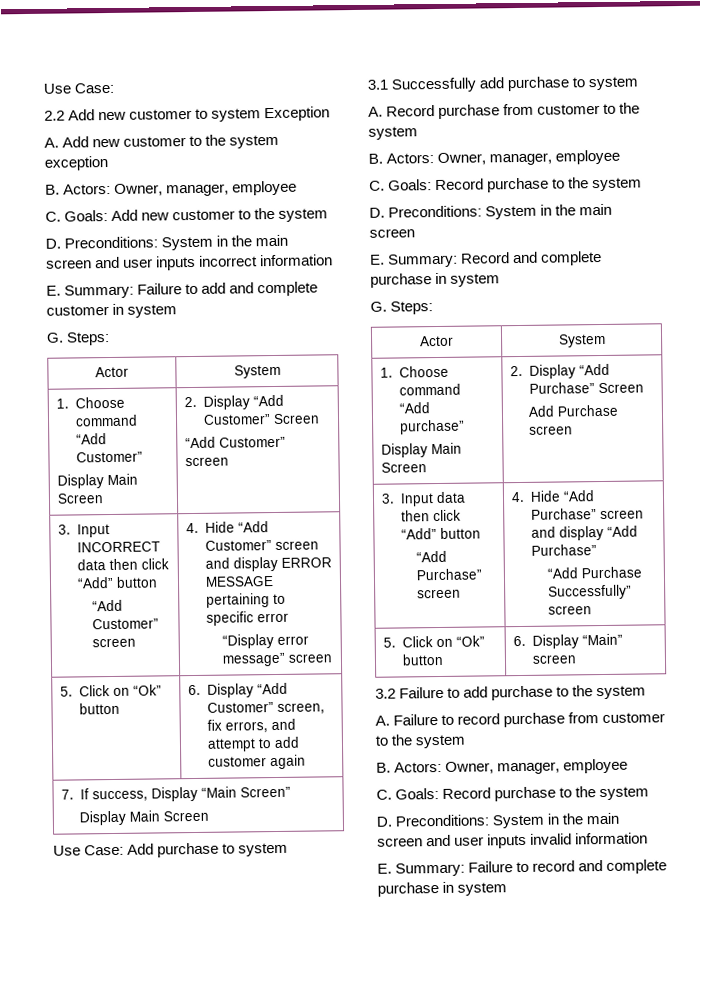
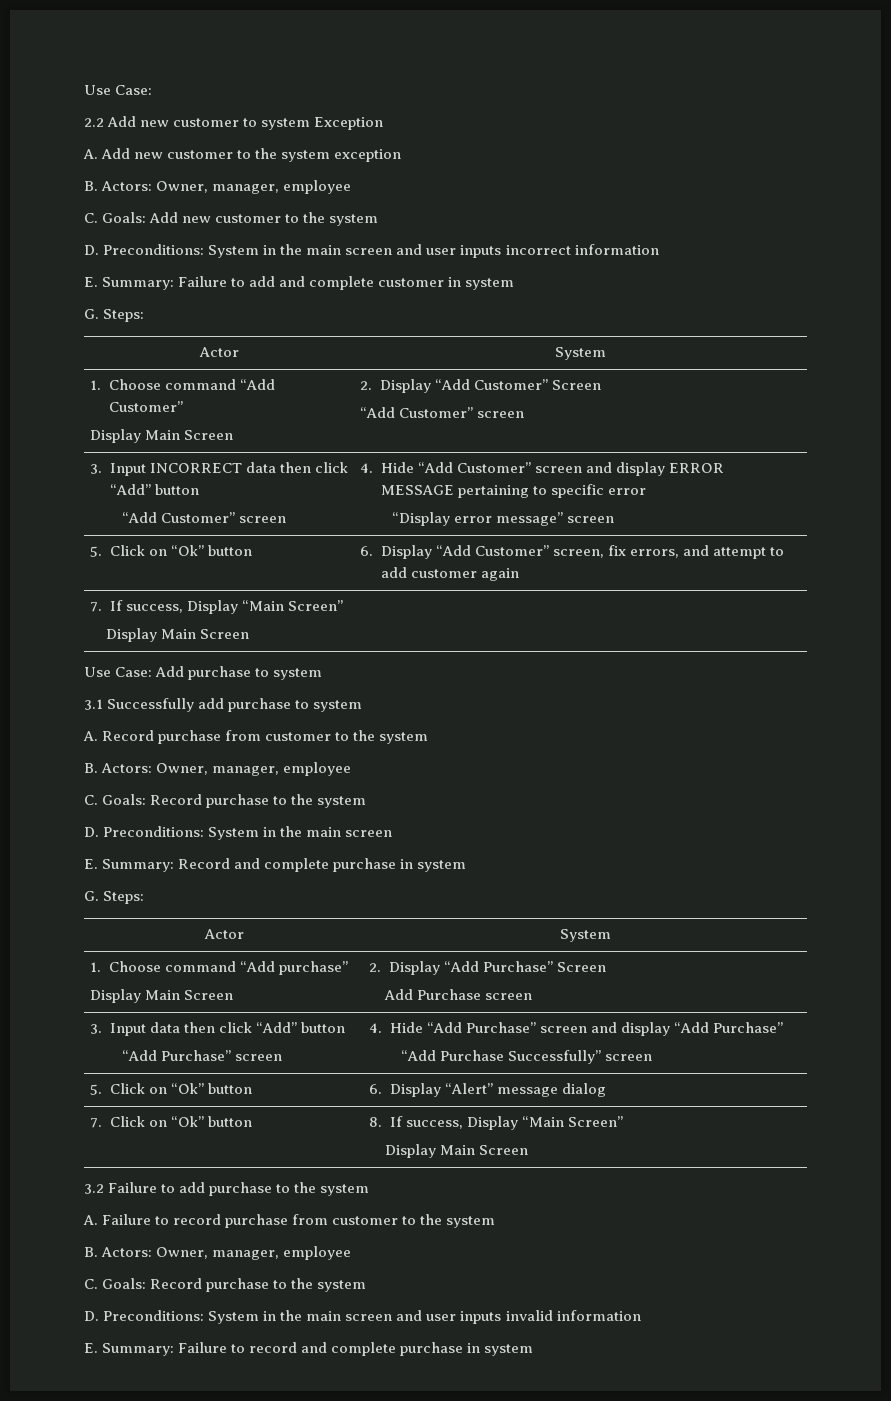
- 5. Click on “Ok” button | 6. Display “Main” screen
+ 5. Click on “Ok” button | 6. Display “Alert” message dialog
+ 7. Click on “Ok” button | 8. If success, Display “Main Screen”
+ Display Main Screen

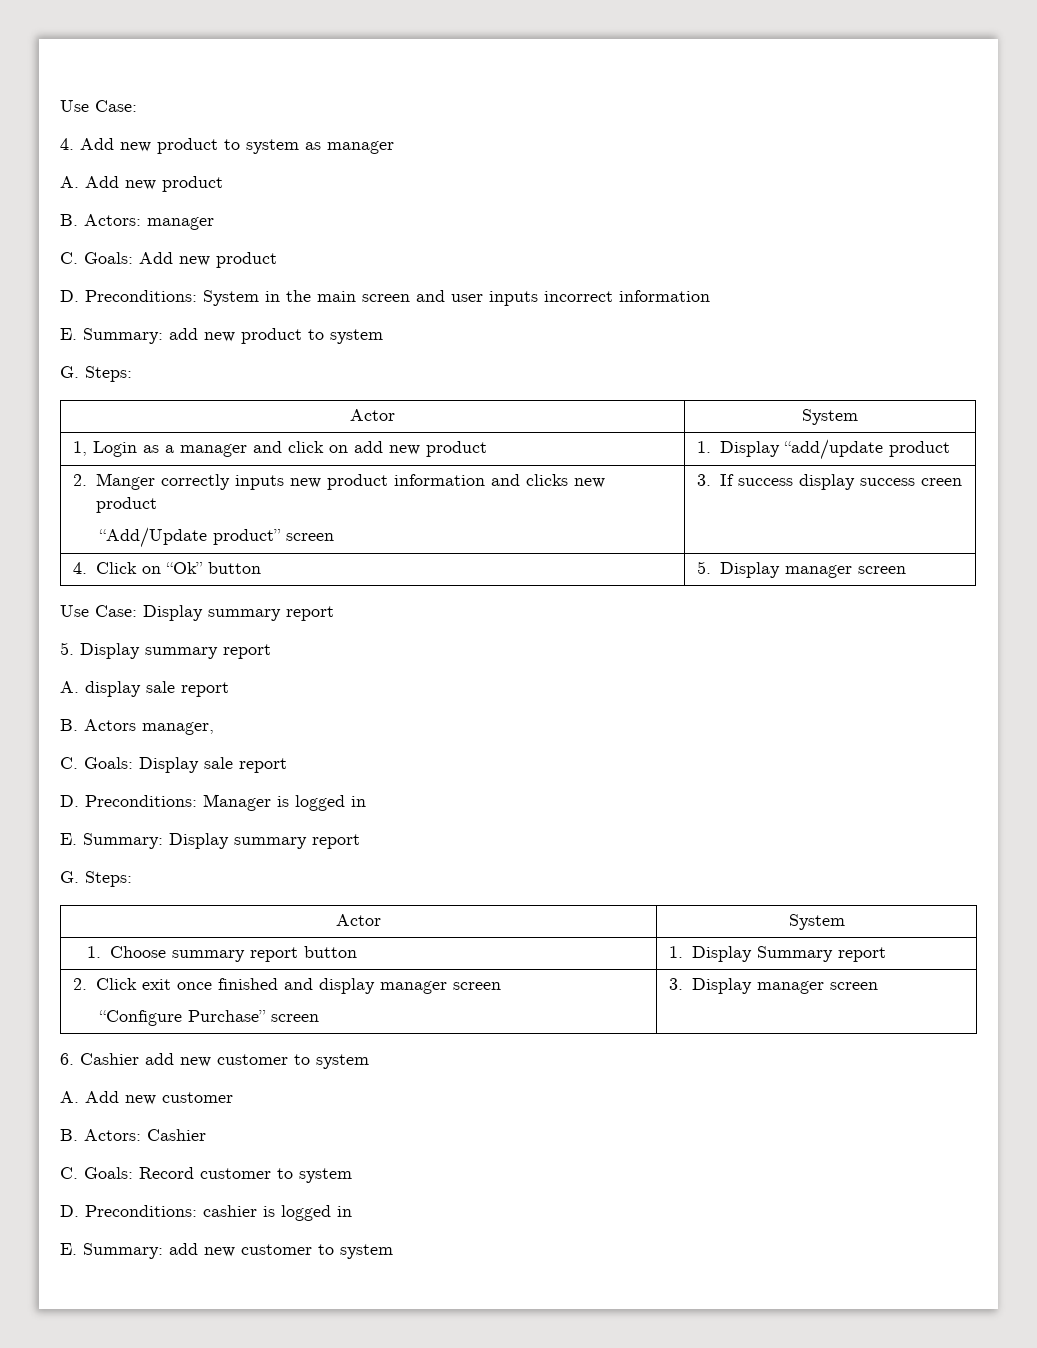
- 2.2 Add new customer to system Exception
- A. Add new customer to the system exception
- B. Actors: Owner, manager, employee
+ 4. Add new product to system as manager
+ A. Add new product
+ B. Actors: manager
- C. Goals: Add new customer to the system
+ C. Goals: Add new product
- E. Summary: Failure to add and complete customer in system
+ E. Summary: add new product to system
  G. Steps:
  Actor | System
- 1. Choose command “Add Customer”
- Display Main Screen | 2. Display “Add Customer” Screen
- “Add Customer” screen
- 3. Input INCORRECT data then click “Add” button
- “Add Customer” screen | 4. Hide “Add Customer” screen and display ERROR MESSAGE pertaining to specific error
- “Display error message” screen
- 5. Click on “Ok” button | 6. Display “Add Customer” screen, fix errors, and attempt to add customer again
- 7. If success, Display “Main Screen”
- Display Main Screen
- Use Case: Add purchase to system
- 3.1 Successfully add purchase to system
- A. Record purchase from customer to the system
- B. Actors: Owner, manager, employee
- C. Goals: Record purchase to the system
- D. Preconditions: System in the main screen
- E. Summary: Record and complete purchase in system
+ 1, Login as a manager and click on add new product | 1. Display “add/update product
+ 2. Manger correctly inputs new product information and clicks new product
+ “Add/Update product” screen | 3. If success display success creen
+ 4. Click on “Ok” button | 5. Display manager screen
+ Use Case: Display summary report
+ 5. Display summary report
+ A. display sale report
+ B. Actors manager,
+ C. Goals: Display sale report
+ D. Preconditions: Manager is logged in
+ E. Summary: Display summary report
  G. Steps:
  Actor | System
- 1. Choose command “Add purchase”
- Display Main Screen | 2. Display “Add Purchase” Screen
- Add Purchase screen
- 3. Input data then click “Add” button
- “Add Purchase” screen | 4. Hide “Add Purchase” screen and display “Add Purchase”
- “Add Purchase Successfully” screen
- 5. Click on “Ok” button | 6. Display “Alert” message dialog
- 7. Click on “Ok” button | 8. If success, Display “Main Screen”
- Display Main Screen
- 3.2 Failure to add purchase to the system
- A. Failure to record purchase from customer to the system
- B. Actors: Owner, manager, employee
- C. Goals: Record purchase to the system
- D. Preconditions: System in the main screen and user inputs invalid information
- E. Summary: Failure to record and complete purchase in system
+ 1. Choose summary report button | 1. Display Summary report
+ 2. Click exit once finished and display manager screen
+ “Configure Purchase” screen | 3. Display manager screen
+ 6. Cashier add new customer to system
+ A. Add new customer
+ B. Actors: Cashier
+ C. Goals: Record customer to system
+ D. Preconditions: cashier is logged in
+ E. Summary: add new customer to system

